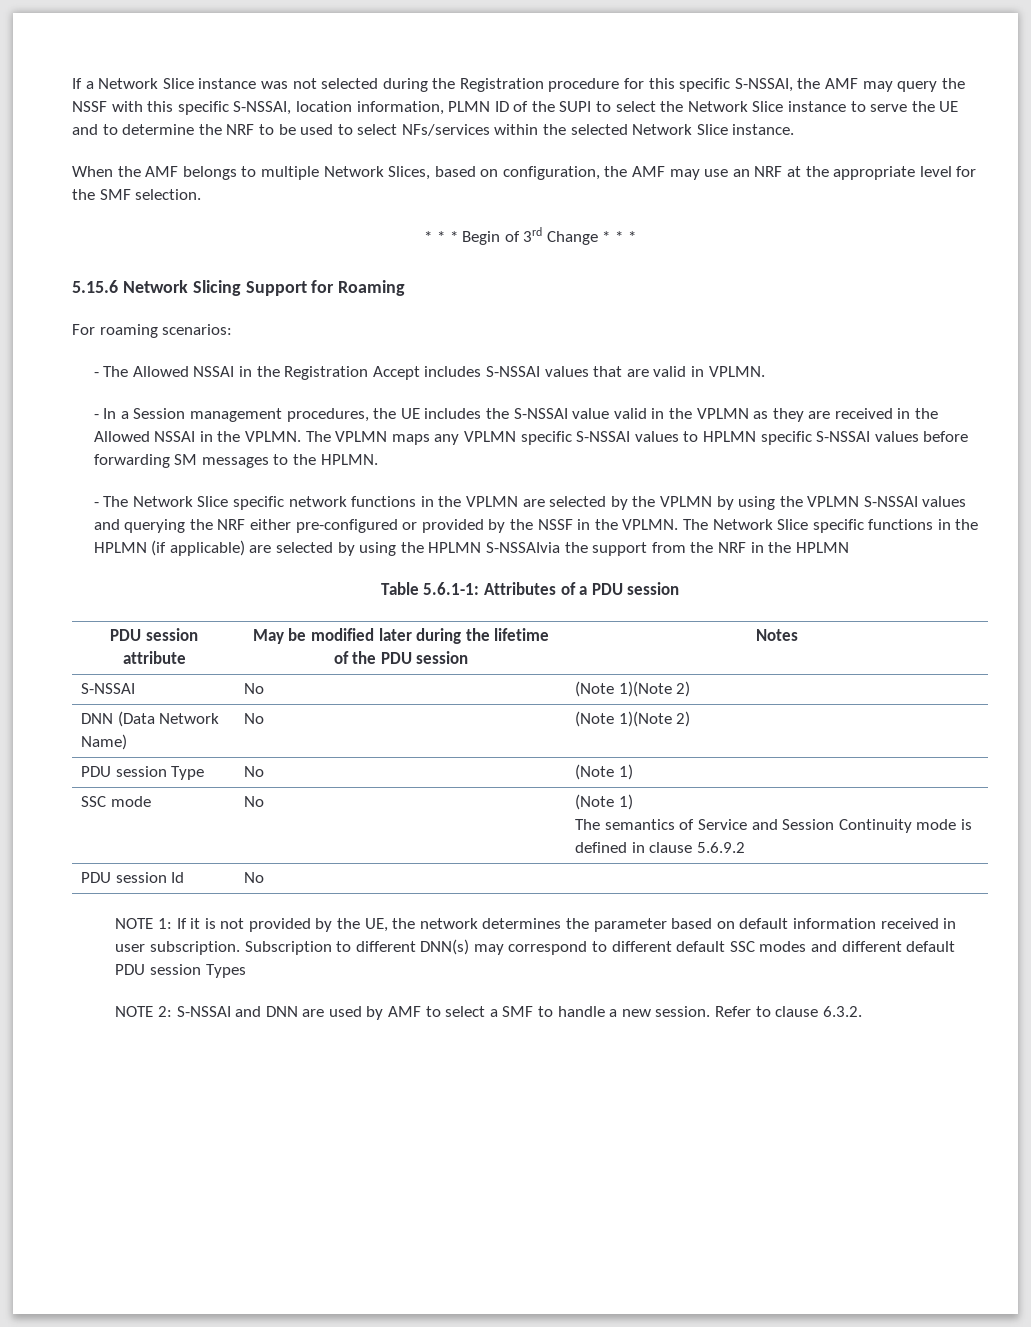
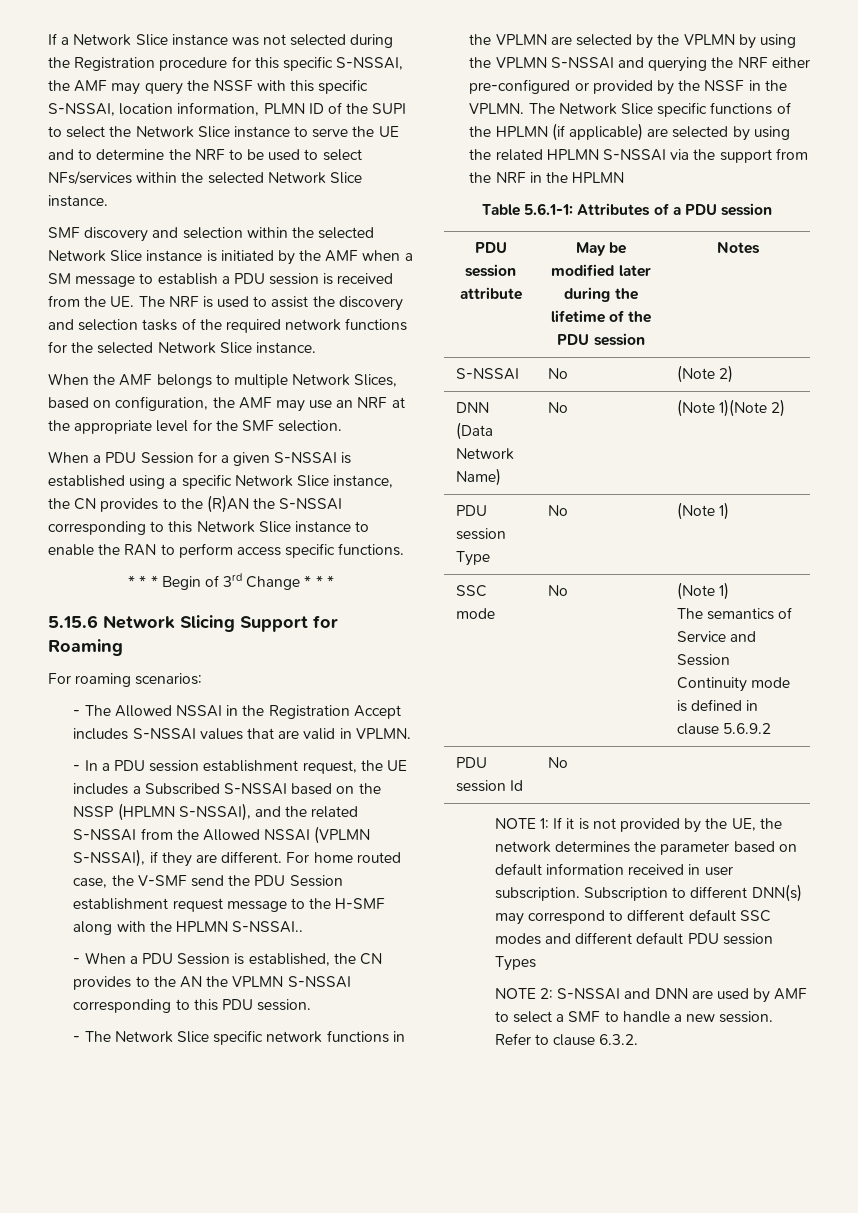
+ SMF discovery and selection within the selected Network Slice instance is initiated by the AMF when a SM message to establish a PDU session is received from the UE. The NRF is used to assist the discovery and selection tasks of the required network functions for the selected Network Slice instance.
+ When a PDU Session for a given S-NSSAI is established using a specific Network Slice instance, the CN provides to the (R)AN the S-NSSAI corresponding to this Network Slice instance to enable the RAN to perform access specific functions.
- - In a Session management procedures, the UE includes the S-NSSAI value valid in the VPLMN as they are received in the Allowed NSSAI in the VPLMN. The VPLMN maps any VPLMN specific S-NSSAI values to HPLMN specific S-NSSAI values before forwarding SM messages to the HPLMN.
+ - In a PDU session establishment request, the UE includes a Subscribed S-NSSAI based on the NSSP (HPLMN S-NSSAI), and the related S-NSSAI from the Allowed NSSAI (VPLMN S-NSSAI), if they are different. For home routed case, the V-SMF send the PDU Session establishment request message to the H-SMF along with the HPLMN S-NSSAI..
+ - When a PDU Session is established, the CN provides to the AN the VPLMN S-NSSAI corresponding to this PDU session.
- - The Network Slice specific network functions in the VPLMN are selected by the VPLMN by using the VPLMN S-NSSAI values and querying the NRF either pre-configured or provided by the NSSF in the VPLMN.
+ - The Network Slice specific network functions in the VPLMN are selected by the VPLMN by using the VPLMN S-NSSAI and querying the NRF either pre-configured or provided by the NSSF in the VPLMN.
- The Network Slice specific functions in the HPLMN (if applicable) are selected by using the HPLMN S-NSSAIvia the support from the NRF in the HPLMN
+ The Network Slice specific functions of the HPLMN (if applicable) are selected by using the related HPLMN S-NSSAI via the support from the NRF in the HPLMN
- S-NSSAI | No | (Note 1)(Note 2)
+ S-NSSAI | No | (Note 2)

